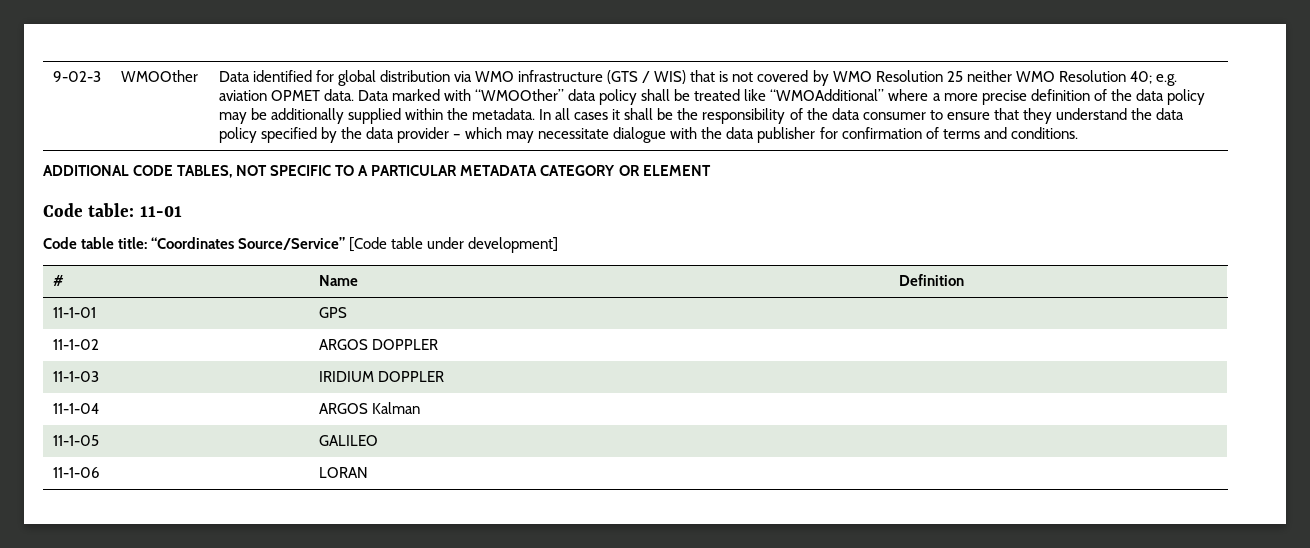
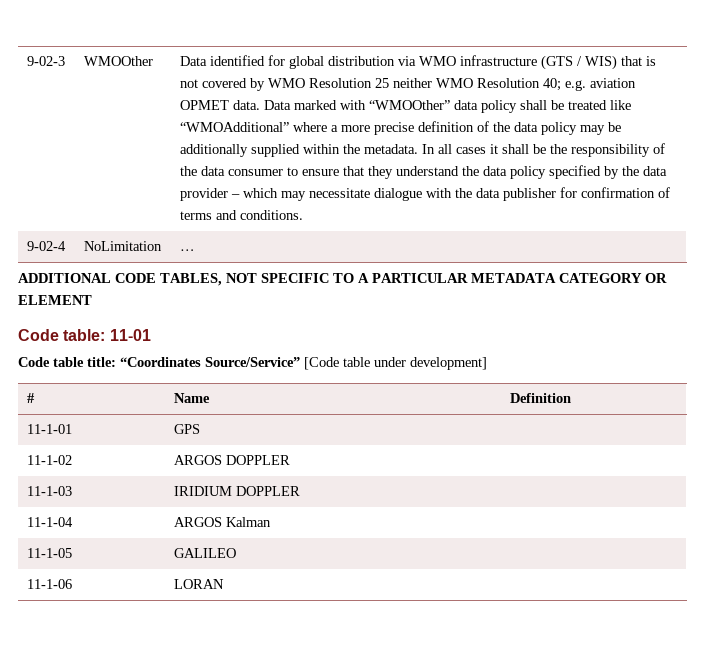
+ 9-02-4 | NoLimitation | …

